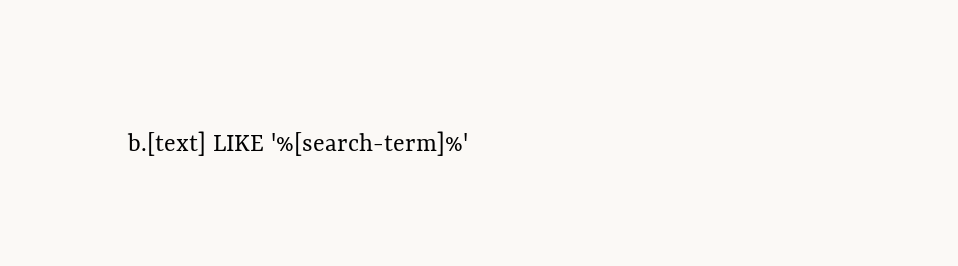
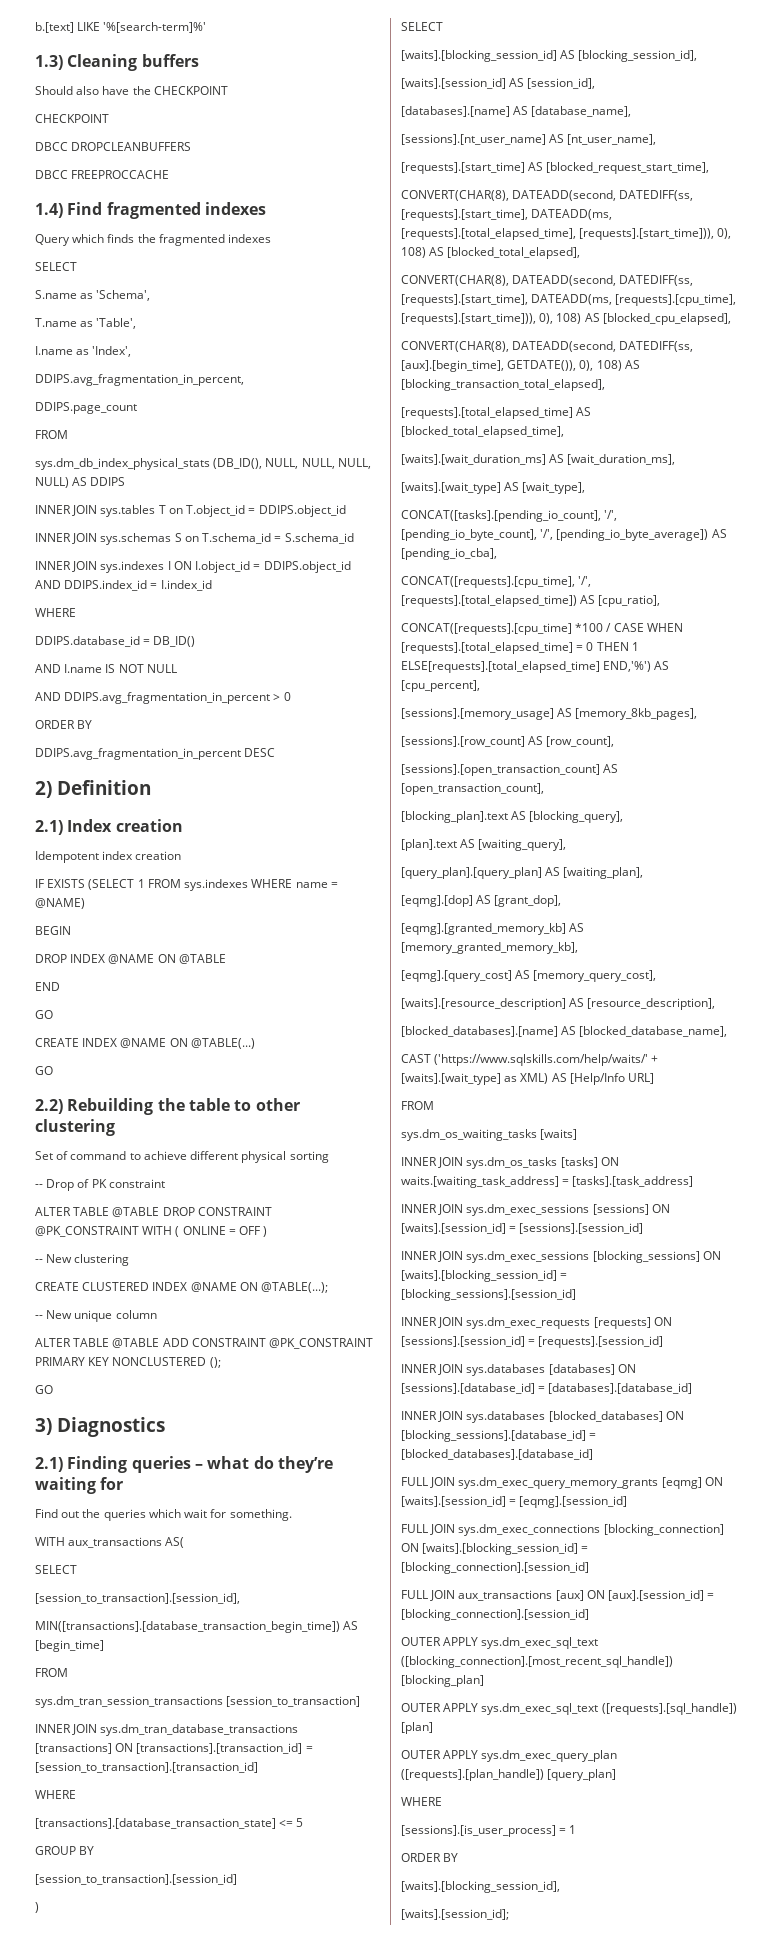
+ 1.3) Cleaning buffers
+ Should also have the CHECKPOINT
+ CHECKPOINT
+ DBCC DROPCLEANBUFFERS
+ DBCC FREEPROCCACHE
+ 1.4) Find fragmented indexes
+ Query which finds the fragmented indexes
+ SELECT
+ S.name as 'Schema',
+ T.name as 'Table',
+ I.name as 'Index',
+ DDIPS.avg_fragmentation_in_percent,
+ DDIPS.page_count
+ FROM
+ sys.dm_db_index_physical_stats (DB_ID(), NULL, NULL, NULL, NULL) AS DDIPS
+ INNER JOIN sys.tables T on T.object_id = DDIPS.object_id
+ INNER JOIN sys.schemas S on T.schema_id = S.schema_id
+ INNER JOIN sys.indexes I ON I.object_id = DDIPS.object_id AND DDIPS.index_id = I.index_id
+ WHERE
+ DDIPS.database_id = DB_ID()
+ AND I.name IS NOT NULL
+ AND DDIPS.avg_fragmentation_in_percent > 0
+ ORDER BY
+ DDIPS.avg_fragmentation_in_percent DESC
+ 2) Definition
+ 2.1) Index creation
+ Idempotent index creation
+ IF EXISTS (SELECT 1 FROM sys.indexes WHERE name = @NAME)
+ BEGIN
+ DROP INDEX @NAME ON @TABLE
+ END
+ GO
+ CREATE INDEX @NAME ON @TABLE(...)
+ GO
+ 2.2) Rebuilding the table to other clustering
+ Set of command to achieve different physical sorting
+ -- Drop of PK constraint
+ ALTER TABLE @TABLE DROP CONSTRAINT @PK_CONSTRAINT WITH ( ONLINE = OFF )
+ -- New clustering
+ CREATE CLUSTERED INDEX @NAME ON @TABLE(...);
+ -- New unique column
+ ALTER TABLE @TABLE ADD CONSTRAINT @PK_CONSTRAINT PRIMARY KEY NONCLUSTERED ();
+ GO
+ 3) Diagnostics
+ 2.1) Finding queries – what do they’re waiting for
+ Find out the queries which wait for something.
+ WITH aux_transactions AS(
+ SELECT
+ [session_to_transaction].[session_id],
+ MIN([transactions].[database_transaction_begin_time]) AS [begin_time]
+ FROM
+ sys.dm_tran_session_transactions [session_to_transaction]
+ INNER JOIN sys.dm_tran_database_transactions [transactions] ON [transactions].[transaction_id] = [session_to_transaction].[transaction_id]
+ WHERE
+ [transactions].[database_transaction_state] <= 5
+ GROUP BY
+ [session_to_transaction].[session_id]
+ )
+ SELECT
+ [waits].[blocking_session_id] AS [blocking_session_id],
+ [waits].[session_id] AS [session_id],
+ [databases].[name] AS [database_name],
+ [sessions].[nt_user_name] AS [nt_user_name],
+ [requests].[start_time] AS [blocked_request_start_time],
+ CONVERT(CHAR(8), DATEADD(second, DATEDIFF(ss, [requests].[start_time], DATEADD(ms, [requests].[total_elapsed_time], [requests].[start_time])), 0), 108) AS [blocked_total_elapsed],
+ CONVERT(CHAR(8), DATEADD(second, DATEDIFF(ss, [requests].[start_time], DATEADD(ms, [requests].[cpu_time], [requests].[start_time])), 0), 108) AS [blocked_cpu_elapsed],
+ CONVERT(CHAR(8), DATEADD(second, DATEDIFF(ss, [aux].[begin_time], GETDATE()), 0), 108) AS [blocking_transaction_total_elapsed],
+ [requests].[total_elapsed_time] AS [blocked_total_elapsed_time],
+ [waits].[wait_duration_ms] AS [wait_duration_ms],
+ [waits].[wait_type] AS [wait_type],
+ CONCAT([tasks].[pending_io_count], '/', [pending_io_byte_count], '/', [pending_io_byte_average]) AS [pending_io_cba],
+ CONCAT([requests].[cpu_time], '/', [requests].[total_elapsed_time]) AS [cpu_ratio],
+ CONCAT([requests].[cpu_time] *100 / CASE WHEN [requests].[total_elapsed_time] = 0 THEN 1 ELSE[requests].[total_elapsed_time] END,'%') AS [cpu_percent],
+ [sessions].[memory_usage] AS [memory_8kb_pages],
+ [sessions].[row_count] AS [row_count],
+ [sessions].[open_transaction_count] AS [open_transaction_count],
+ [blocking_plan].text AS [blocking_query],
+ [plan].text AS [waiting_query],
+ [query_plan].[query_plan] AS [waiting_plan],
+ [eqmg].[dop] AS [grant_dop],
+ [eqmg].[granted_memory_kb] AS [memory_granted_memory_kb],
+ [eqmg].[query_cost] AS [memory_query_cost],
+ [waits].[resource_description] AS [resource_description],
+ [blocked_databases].[name] AS [blocked_database_name],
+ CAST ('https://www.sqlskills.com/help/waits/' + [waits].[wait_type] as XML) AS [Help/Info URL]
+ FROM
+ sys.dm_os_waiting_tasks [waits]
+ INNER JOIN sys.dm_os_tasks [tasks] ON waits.[waiting_task_address] = [tasks].[task_address]
+ INNER JOIN sys.dm_exec_sessions [sessions] ON [waits].[session_id] = [sessions].[session_id]
+ INNER JOIN sys.dm_exec_sessions [blocking_sessions] ON [waits].[blocking_session_id] = [blocking_sessions].[session_id]
+ INNER JOIN sys.dm_exec_requests [requests] ON [sessions].[session_id] = [requests].[session_id]
+ INNER JOIN sys.databases [databases] ON [sessions].[database_id] = [databases].[database_id]
+ INNER JOIN sys.databases [blocked_databases] ON [blocking_sessions].[database_id] = [blocked_databases].[database_id]
+ FULL JOIN sys.dm_exec_query_memory_grants [eqmg] ON [waits].[session_id] = [eqmg].[session_id]
+ FULL JOIN sys.dm_exec_connections [blocking_connection] ON [waits].[blocking_session_id] = [blocking_connection].[session_id]
+ FULL JOIN aux_transactions [aux] ON [aux].[session_id] = [blocking_connection].[session_id]
+ OUTER APPLY sys.dm_exec_sql_text ([blocking_connection].[most_recent_sql_handle]) [blocking_plan]
+ OUTER APPLY sys.dm_exec_sql_text ([requests].[sql_handle]) [plan]
+ OUTER APPLY sys.dm_exec_query_plan ([requests].[plan_handle]) [query_plan]
+ WHERE
+ [sessions].[is_user_process] = 1
+ ORDER BY
+ [waits].[blocking_session_id],
+ [waits].[session_id];

